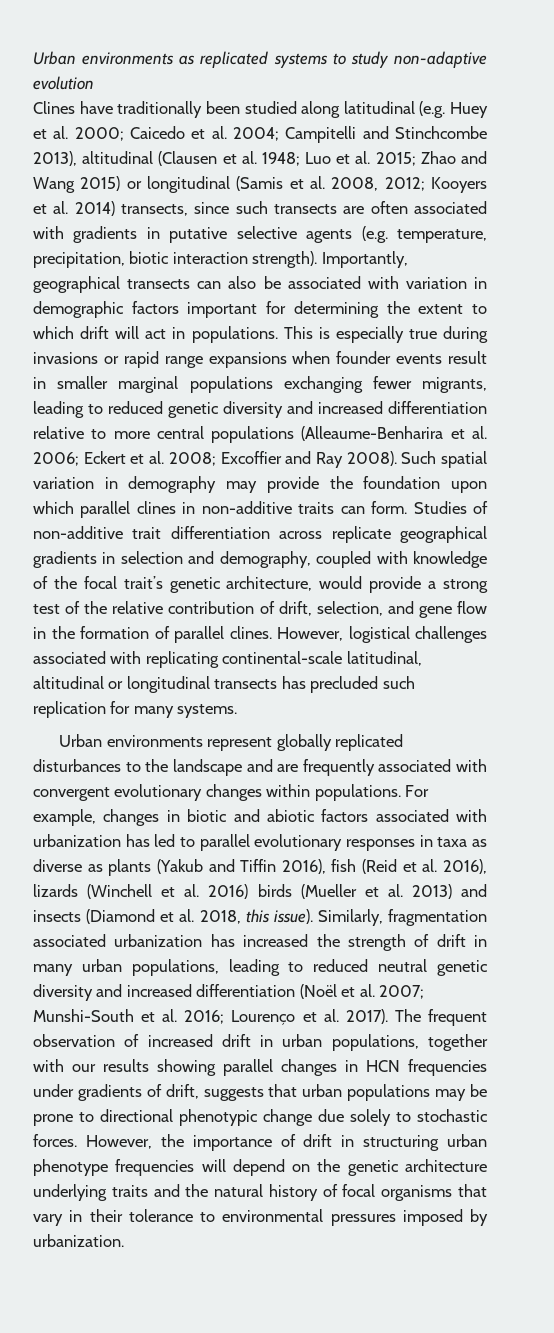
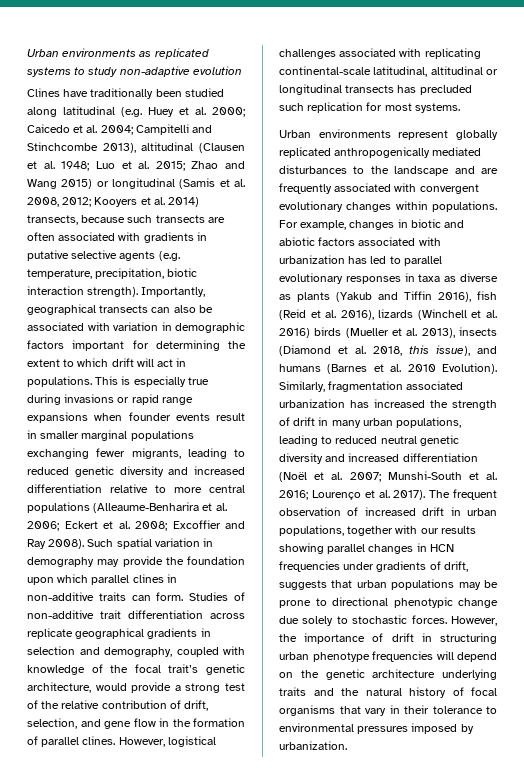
- Kooyers et al. 2014) transects, since such transects are often associated with gradients in putative selective agents (e.g. temperature, precipitation, biotic interaction strength).
+ Kooyers et al. 2014) transects, because such transects are often associated with gradients in putative selective agents (e.g. temperature, precipitation, biotic interaction strength).
- However, logistical challenges associated with replicating continental-scale latitudinal, altitudinal or longitudinal transects has precluded such replication for many systems.
+ However, logistical challenges associated with replicating continental-scale latitudinal, altitudinal or longitudinal transects has precluded such replication for most systems.
- Urban environments represent globally replicated disturbances to the landscape and are frequently associated with convergent evolutionary changes within populations.
+ Urban environments represent globally replicated anthropogenically mediated disturbances to the landscape and are frequently associated with convergent evolutionary changes within populations.
- For example, changes in biotic and abiotic factors associated with urbanization has led to parallel evolutionary responses in taxa as diverse as plants (Yakub and Tiffin 2016), fish (Reid et al. 2016), lizards (Winchell et al. 2016) birds (Mueller et al. 2013) and insects (Diamond et al. 2018, this issue).
+ For example, changes in biotic and abiotic factors associated with urbanization has led to parallel evolutionary responses in taxa as diverse as plants (Yakub and Tiffin 2016), fish (Reid et al. 2016), lizards (Winchell et al. 2016) birds (Mueller et al. 2013), insects (Diamond et al. 2018, this issue), and humans (Barnes et al. 2010 Evolution).

